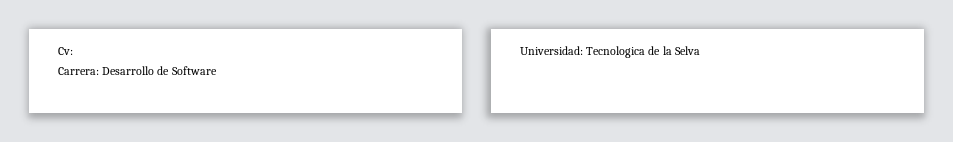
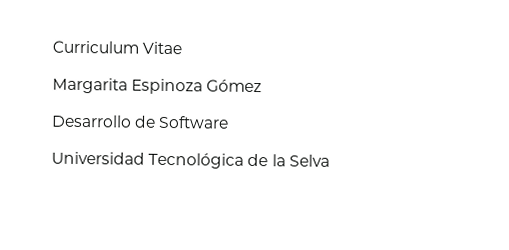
- Cv:
- Carrera: Desarrollo de Software
+ Curriculum Vitae
+ Margarita Espinoza Gómez
+ Desarrollo de Software
- Universidad: Tecnologica de la Selva
+ Universidad Tecnológica de la Selva

